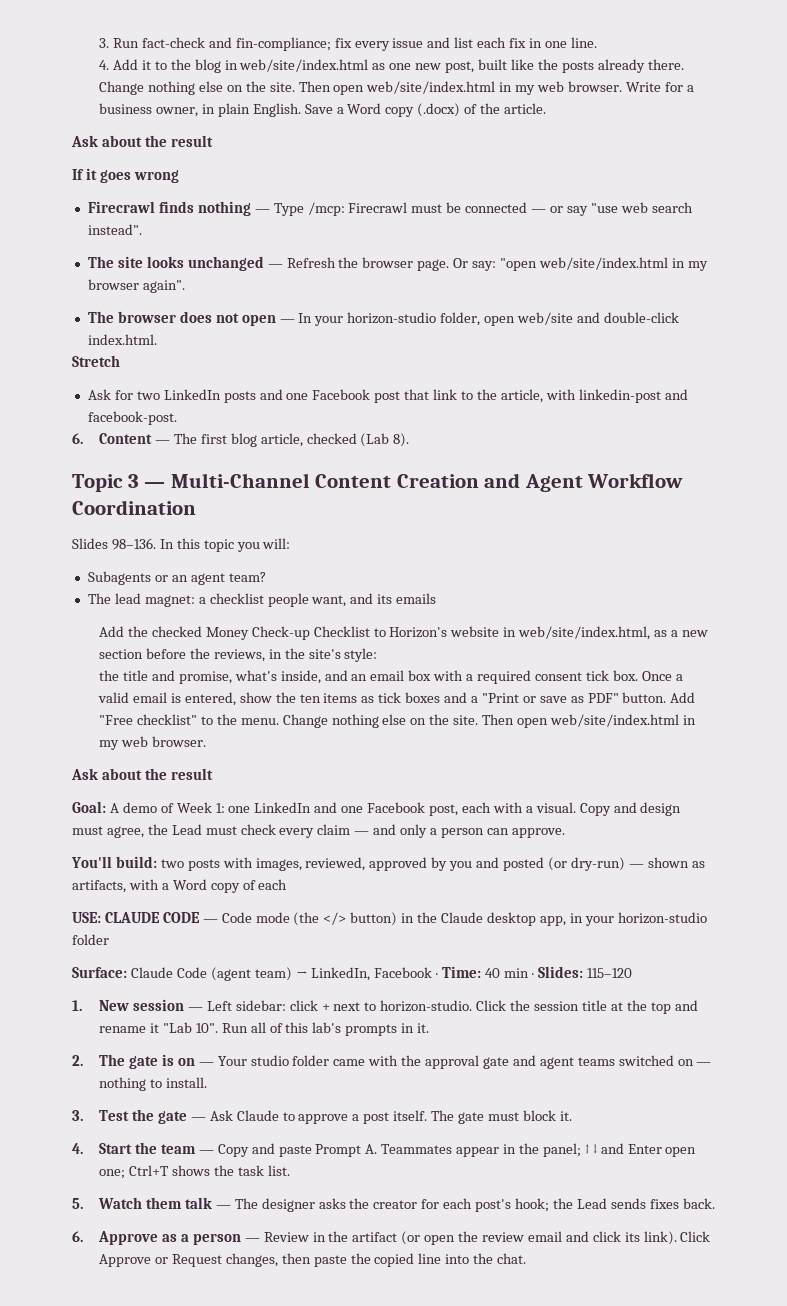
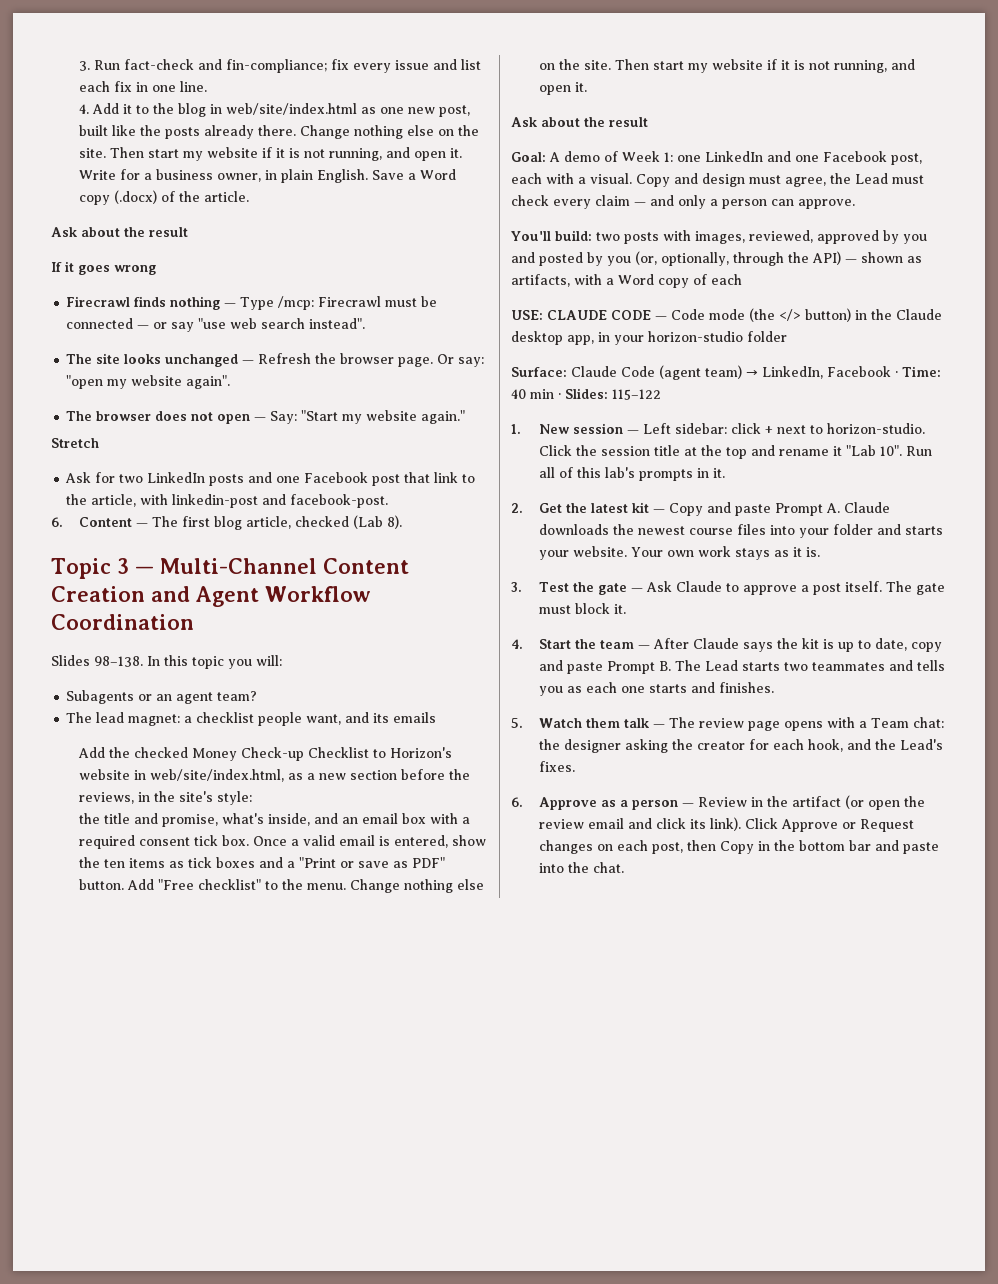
- 4. Add it to the blog in web/site/index.html as one new post, built like the posts already there. Change nothing else on the site. Then open web/site/index.html in my web browser.
+ 4. Add it to the blog in web/site/index.html as one new post, built like the posts already there. Change nothing else on the site. Then start my website if it is not running, and open it.
- Or say: "open web/site/index.html in my browser again".
+ Or say: "open my website again".
- The browser does not open — In your horizon-studio folder, open web/site and double-click index.html.
+ The browser does not open — Say: "Start my website again."
- Slides 98–136.
+ Slides 98–138.
- Add "Free checklist" to the menu. Change nothing else on the site. Then open web/site/index.html in my web browser.
+ Add "Free checklist" to the menu. Change nothing else on the site. Then start my website if it is not running, and open it.
- You'll build: two posts with images, reviewed, approved by you and posted (or dry-run) — shown as artifacts, with a Word copy of each
+ You'll build: two posts with images, reviewed, approved by you and posted by you (or, optionally, through the API) — shown as artifacts, with a Word copy of each
- Surface: Claude Code (agent team) → LinkedIn, Facebook · Time: 40 min · Slides: 115–120
+ Surface: Claude Code (agent team) → LinkedIn, Facebook · Time: 40 min · Slides: 115–122
- 2. The gate is on — Your studio folder came with the approval gate and agent teams switched on — nothing to install.
+ 2. Get the latest kit — Copy and paste Prompt A. Claude downloads the newest course files into your folder and starts your website. Your own work stays as it is.
- 4. Start the team — Copy and paste Prompt A. Teammates appear in the panel; ↑ ↓ and Enter open one; Ctrl+T shows the task list.
+ 4. Start the team — After Claude says the kit is up to date, copy and paste Prompt B. The Lead starts two teammates and tells you as each one starts and finishes.
- 5. Watch them talk — The designer asks the creator for each post's hook; the Lead sends fixes back.
+ 5. Watch them talk — The review page opens with a Team chat: the designer asking the creator for each hook, and the Lead's fixes.
- Click Approve or Request changes, then paste the copied line into the chat.
+ Click Approve or Request changes on each post, then Copy in the bottom bar and paste into the chat.

